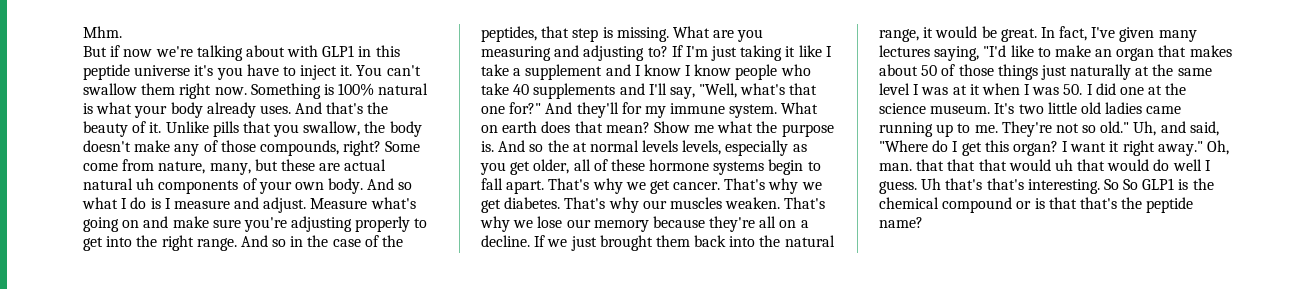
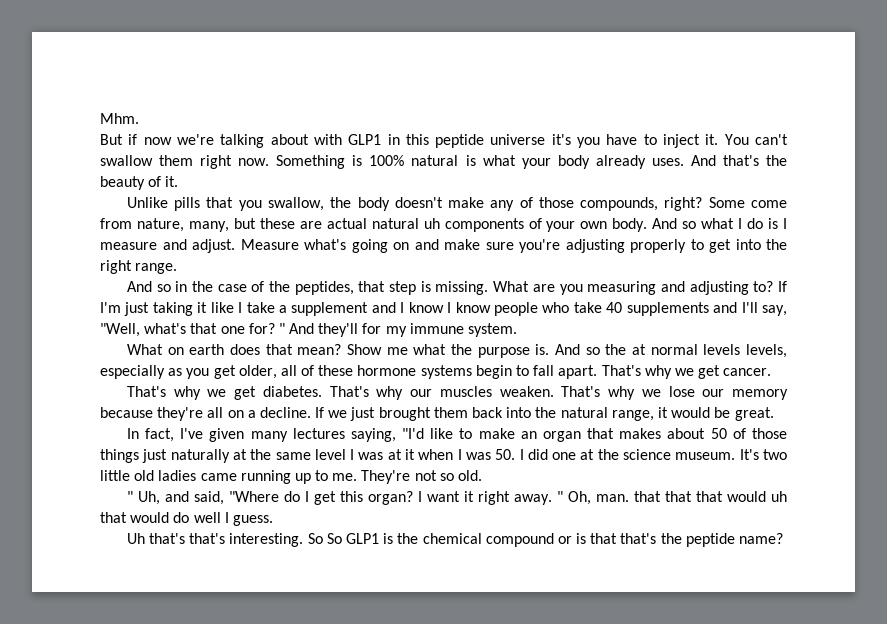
- And that's the beauty of it. Unlike pills that you swallow, the body doesn't make any of those compounds, right?
+ And that's the beauty of it.
+ Unlike pills that you swallow, the body doesn't make any of those compounds, right?
- Measure what's going on and make sure you're adjusting properly to get into the right range. And so in the case of the peptides, that step is missing.
+ Measure what's going on and make sure you're adjusting properly to get into the right range.
+ And so in the case of the peptides, that step is missing.
- If I'm just taking it like I take a supplement and I know I know people who take 40 supplements and I'll say, "Well, what's that one for?" And they'll for my immune system. What on earth does that mean?
+ If I'm just taking it like I take a supplement and I know I know people who take 40 supplements and I'll say, "Well, what's that one for? " And they'll for my immune system.
+ What on earth does that mean?
- That's why we get cancer. That's why we get diabetes.
+ That's why we get cancer.
+ That's why we get diabetes.
- If we just brought them back into the natural range, it would be great. In fact, I've given many lectures saying, "I'd like to make an organ that makes about 50 of those things just naturally at the same level I was at it when I was 50. I did one at the science museum.
+ If we just brought them back into the natural range, it would be great.
+ In fact, I've given many lectures saying, "I'd like to make an organ that makes about 50 of those things just naturally at the same level I was at it when I was 50. I did one at the science museum.
- They're not so old." Uh, and said, "Where do I get this organ?
+ They're not so old.
+ " Uh, and said, "Where do I get this organ?
- I want it right away." Oh, man. that that that would uh that would do well I guess. Uh that's that's interesting.
+ I want it right away. " Oh, man. that that that would uh that would do well I guess.
+ Uh that's that's interesting.

